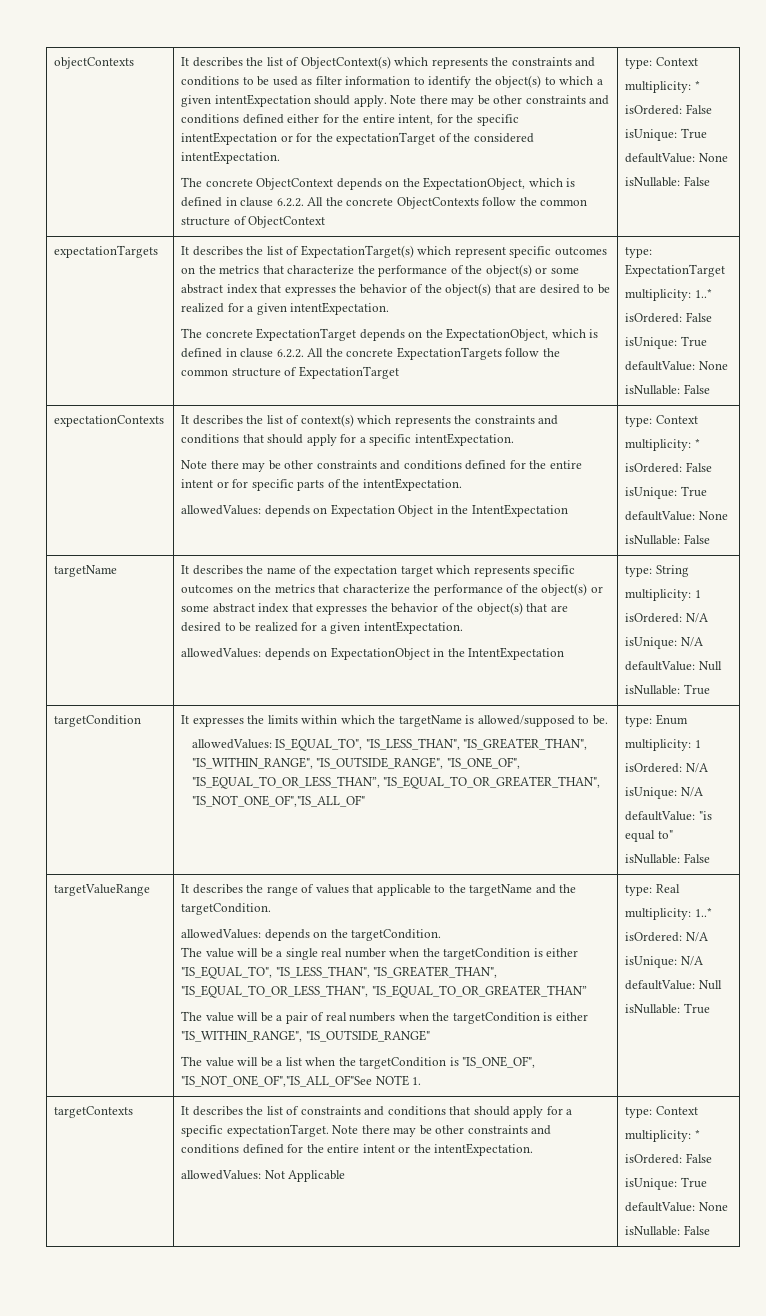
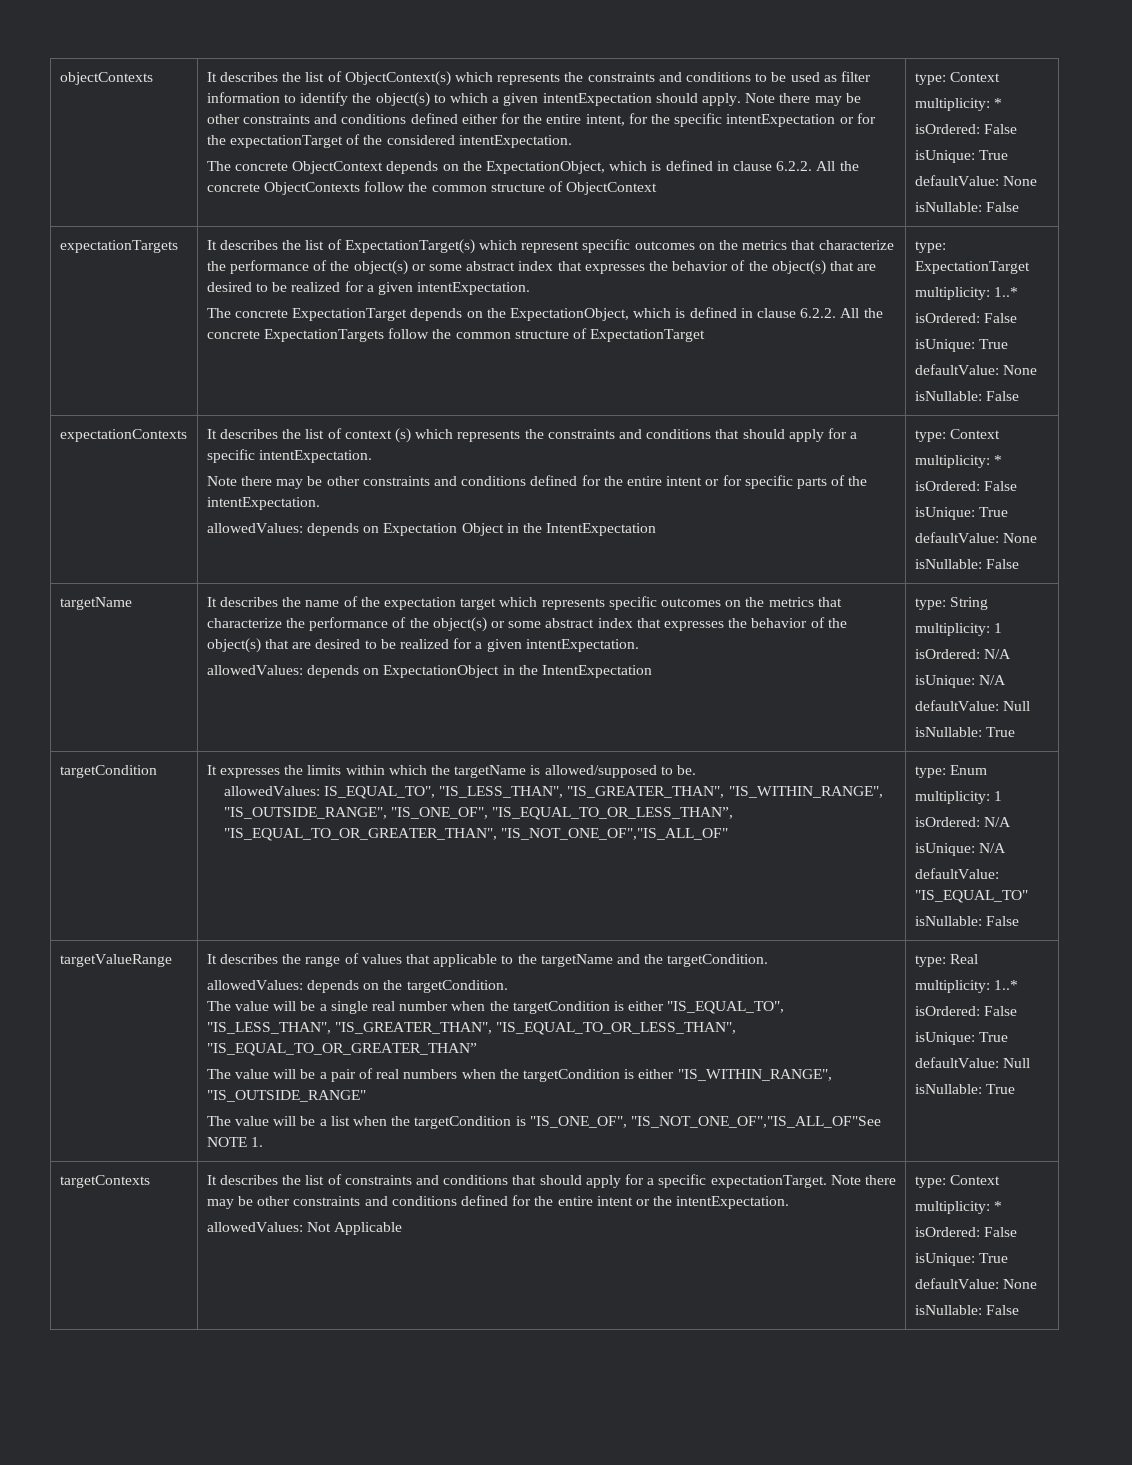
- It describes the list of context(s) which represents the constraints and conditions that should apply for a specific intentExpectation.
+ It describes the list of context (s) which represents the constraints and conditions that should apply for a specific intentExpectation.
  targetCondition | It expresses the limits within which the targetName is allowed/supposed to be.
  allowedValues: IS_EQUAL_TO", "IS_LESS_THAN", "IS_GREATER_THAN", "IS_WITHIN_RANGE", "IS_OUTSIDE_RANGE", "IS_ONE_OF", "IS_EQUAL_TO_OR_LESS_THAN”, "IS_EQUAL_TO_OR_GREATER_THAN", "IS_NOT_ONE_OF","IS_ALL_OF" | type: Enum
  multiplicity: 1
  isOrdered: N/A
  isUnique: N/A
- defaultValue: "is equal to"
+ defaultValue: "IS_EQUAL_TO"
  type: Real
  multiplicity: 1..*
- isOrdered: N/A
- isUnique: N/A
+ isOrdered: False
+ isUnique: True

